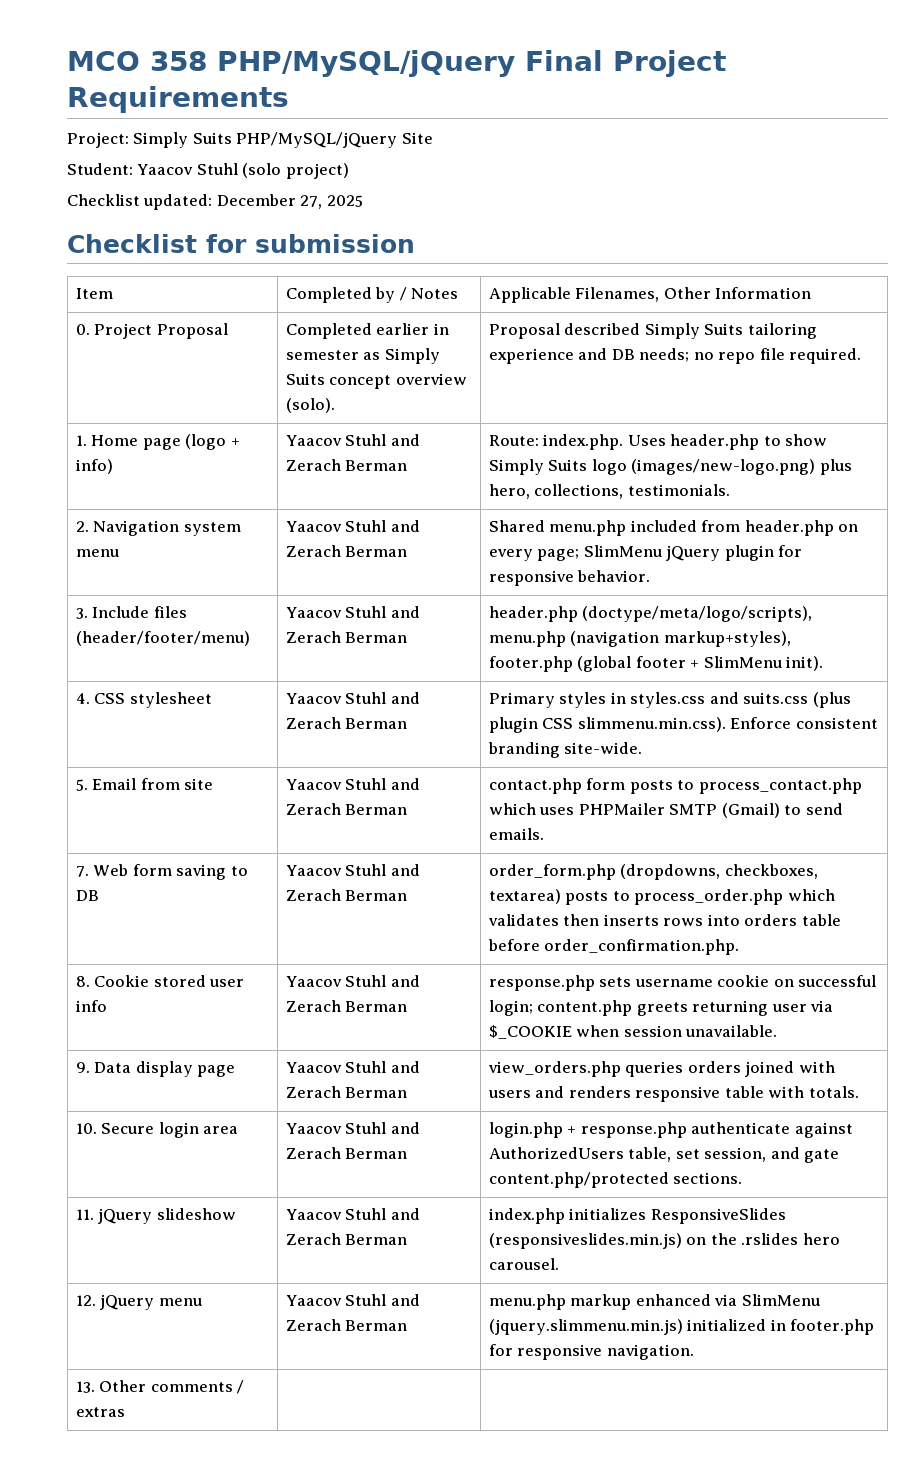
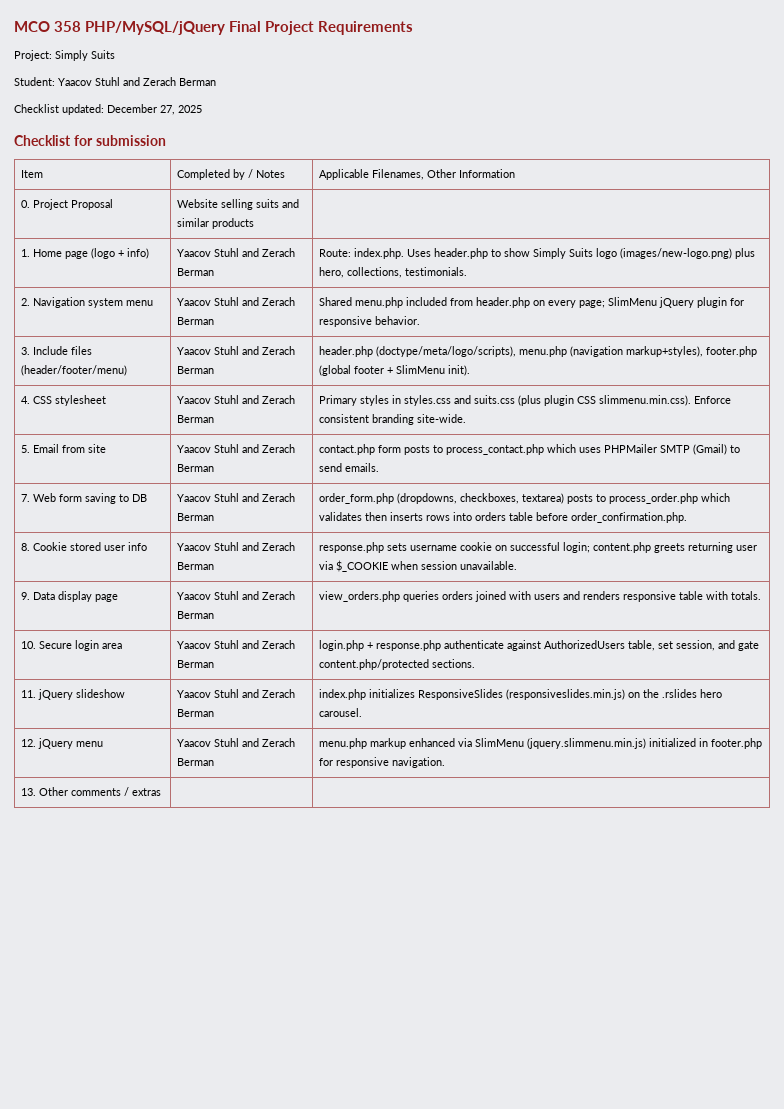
- Project: Simply Suits PHP/MySQL/jQuery Site
+ Project: Simply Suits
- Student: Yaacov Stuhl (solo project)
+ Student: Yaacov Stuhl and Zerach Berman
- 0. Project Proposal | Completed earlier in semester as Simply Suits concept overview (solo). | Proposal described Simply Suits tailoring experience and DB needs; no repo file required.
+ 0. Project Proposal | Website selling suits and similar products |

